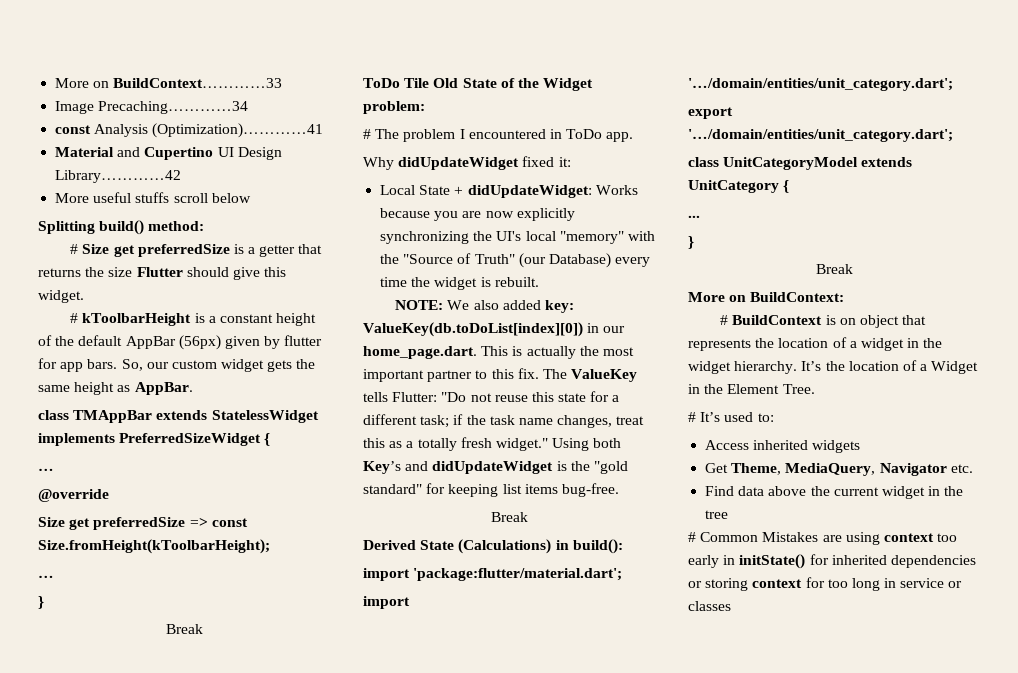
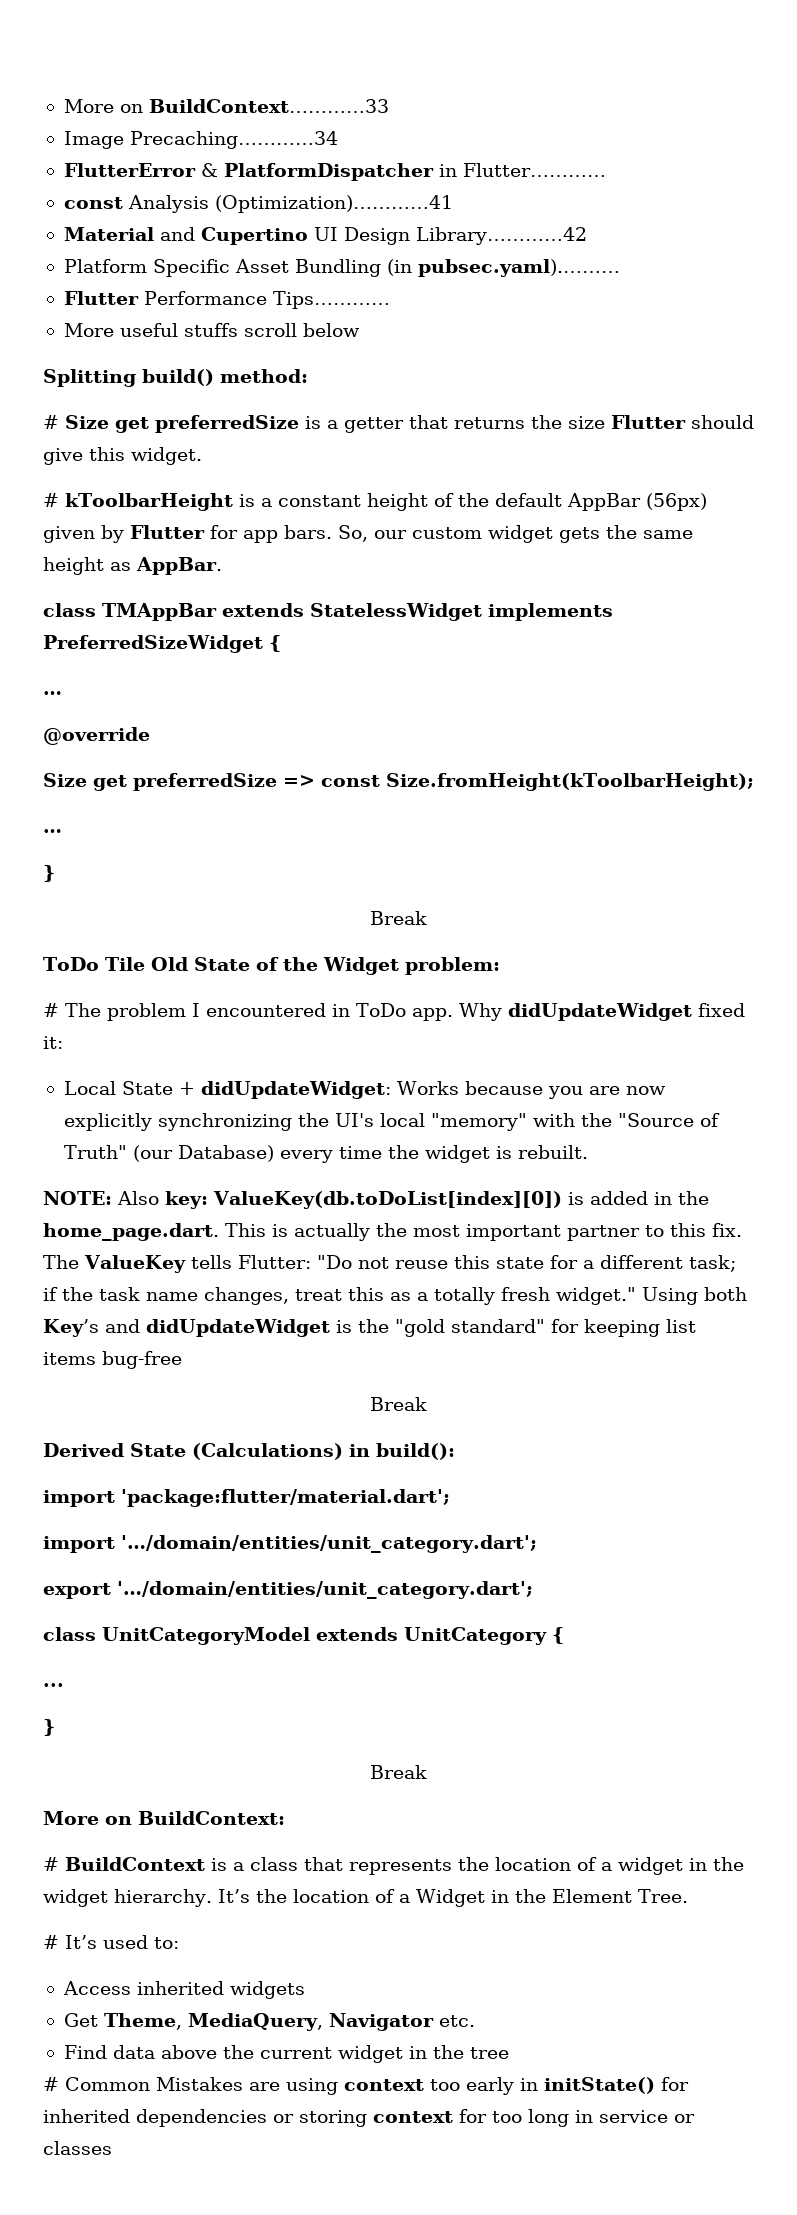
+ FlutterError & PlatformDispatcher in Flutter…………
+ Platform Specific Asset Bundling (in pubsec.yaml).………
+ Flutter Performance Tips…………
- # kToolbarHeight is a constant height of the default AppBar (56px) given by flutter for app bars.
+ # kToolbarHeight is a constant height of the default AppBar (56px) given by Flutter for app bars.
- # The problem I encountered in ToDo app.
- Why didUpdateWidget fixed it:
+ # The problem I encountered in ToDo app. Why didUpdateWidget fixed it:
- NOTE: We also added key: ValueKey(db.toDoList[index][0]) in our home_page.dart. This is actually the most important partner to this fix.
+ NOTE: Also key: ValueKey(db.toDoList[index][0]) is added in the home_page.dart. This is actually the most important partner to this fix.
- Using both Key’s and didUpdateWidget is the "gold standard" for keeping list items bug-free.
+ Using both Key’s and didUpdateWidget is the "gold standard" for keeping list items bug-free
- # BuildContext is on object that represents the location of a widget in the widget hierarchy.
+ # BuildContext is a class that represents the location of a widget in the widget hierarchy.

